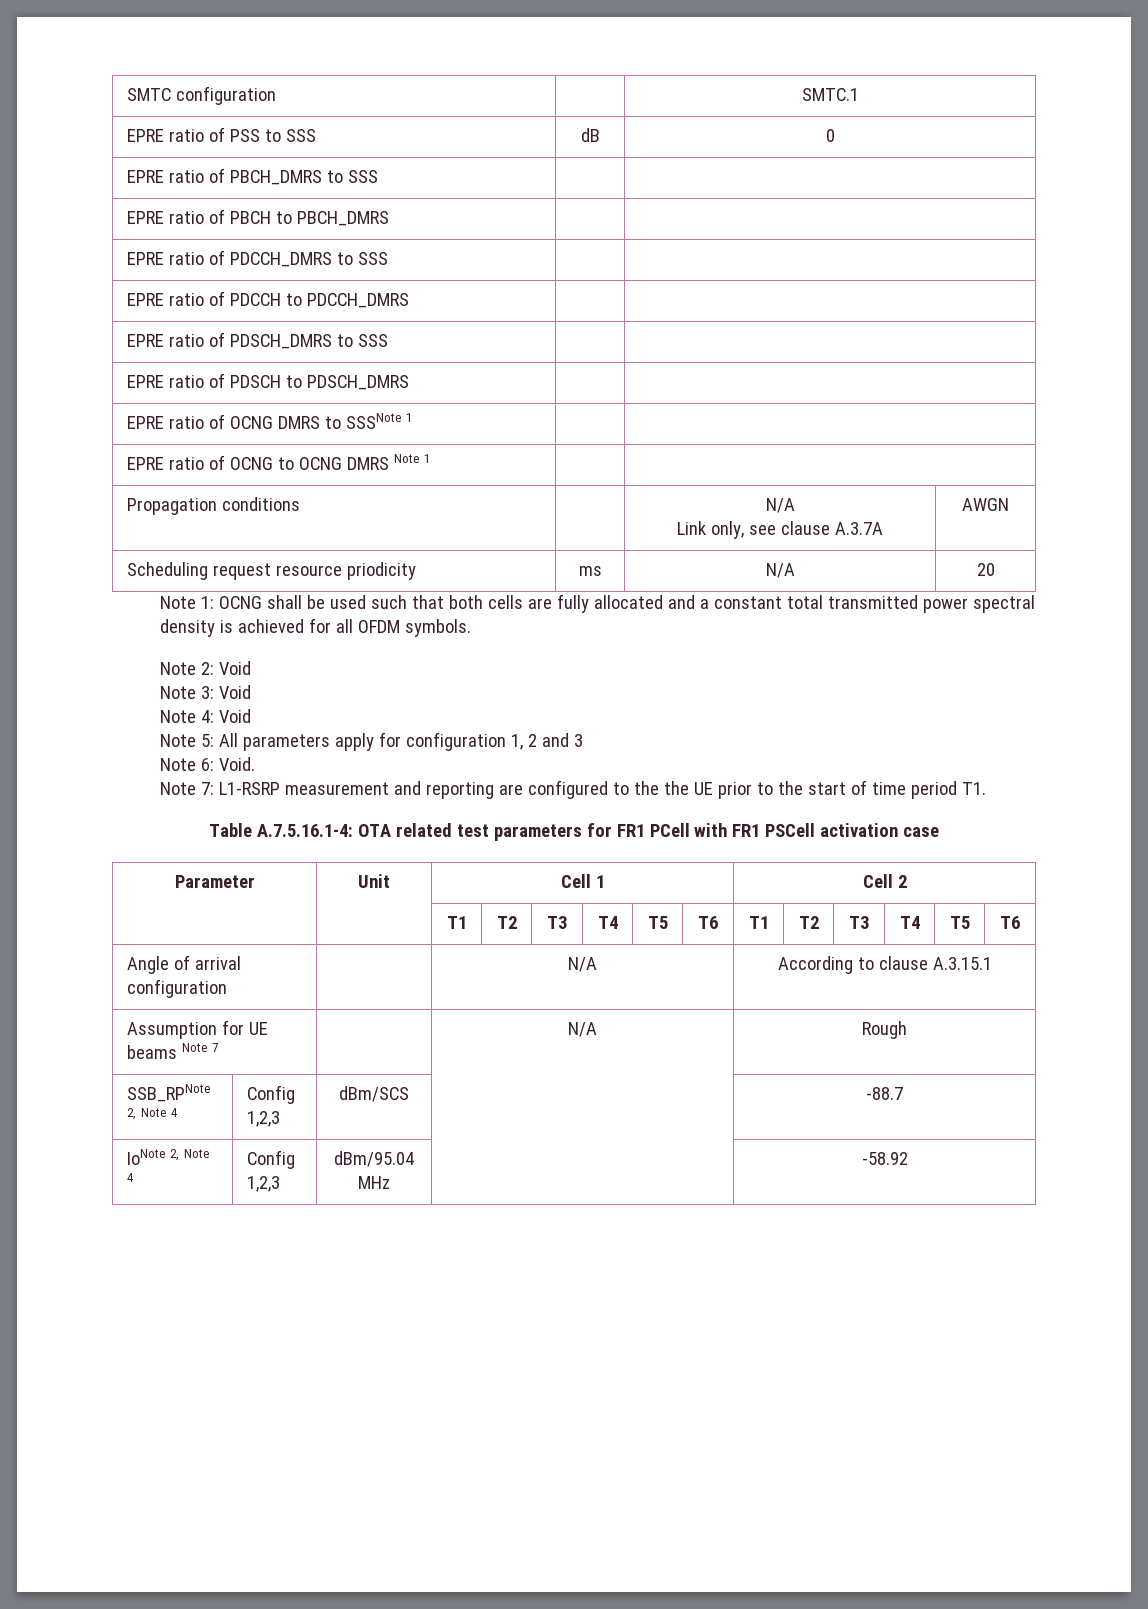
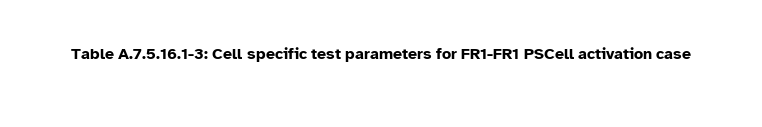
- SMTC configuration | | SMTC.1
- EPRE ratio of PSS to SSS | dB | 0
- EPRE ratio of PBCH_DMRS to SSS | |
- EPRE ratio of PBCH to PBCH_DMRS | |
- EPRE ratio of PDCCH_DMRS to SSS | |
- EPRE ratio of PDCCH to PDCCH_DMRS | |
- EPRE ratio of PDSCH_DMRS to SSS | |
- EPRE ratio of PDSCH to PDSCH_DMRS | |
- EPRE ratio of OCNG DMRS to SSSNote 1 | |
- EPRE ratio of OCNG to OCNG DMRS Note 1 | |
- Propagation conditions | | N/A
- Link only, see clause A.3.7A | AWGN
- Scheduling request resource priodicity | ms | N/A | 20
- Note 1: OCNG shall be used such that both cells are fully allocated and a constant total transmitted power spectral density is achieved for all OFDM symbols.
- Note 2: Void
- Note 3: Void
- Note 4: Void
- Note 5: All parameters apply for configuration 1, 2 and 3
- Note 6: Void.
- Note 7: L1-RSRP measurement and reporting are configured to the the UE prior to the start of time period T1.
- Table A.7.5.16.1-4: OTA related test parameters for FR1 PCell with FR1 PSCell activation case
- Parameter | Unit | Cell 1 | Cell 2
- | | T1 | T2 | T3 | T4 | T5 | T6 | T1 | T2 | T3 | T4 | T5 | T6
- Angle of arrival configuration | | N/A | According to clause A.3.15.1
- Assumption for UE beams Note 7 | | N/A | Rough
- SSB_RPNote 2, Note 4 | Config 1,2,3 | dBm/SCS | | -88.7
- IoNote 2, Note 4 | Config 1,2,3 | dBm/95.04 MHz | | -58.92
+ Table A.7.5.16.1-3: Cell specific test parameters for FR1-FR1 PSCell activation case

